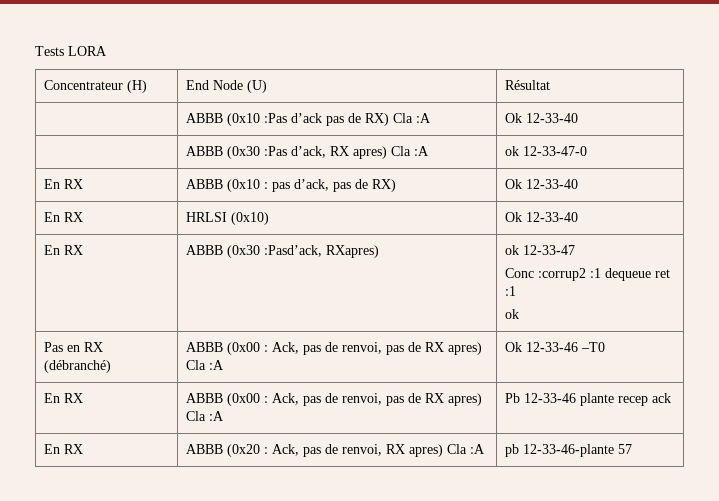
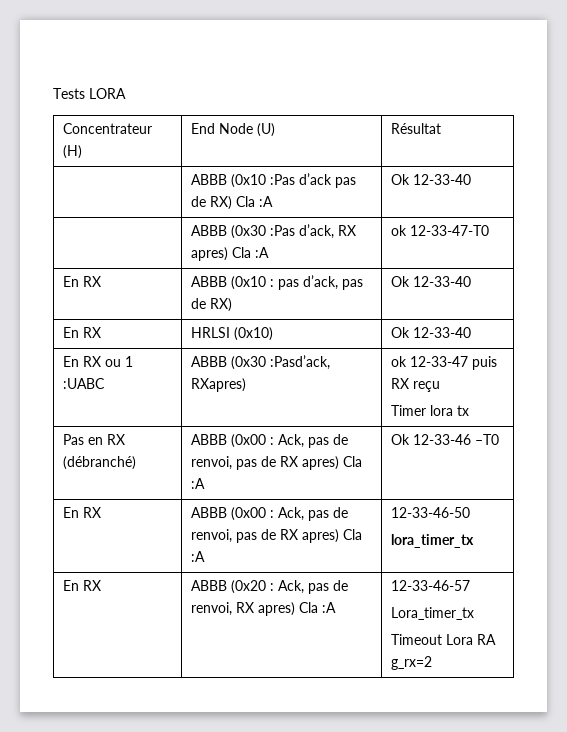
- | ABBB (0x30 :Pas d’ack, RX apres) Cla :A | ok 12-33-47-0
+ | ABBB (0x30 :Pas d’ack, RX apres) Cla :A | ok 12-33-47-T0
- En RX | ABBB (0x30 :Pasd’ack, RXapres) | ok 12-33-47
- Conc :corrup2 :1 dequeue ret :1
- ok
+ En RX ou 1 :UABC | ABBB (0x30 :Pasd’ack, RXapres) | ok 12-33-47 puis RX reçu
+ Timer lora tx
- En RX | ABBB (0x00 : Ack, pas de renvoi, pas de RX apres) Cla :A | Pb 12-33-46 plante recep ack
+ En RX | ABBB (0x00 : Ack, pas de renvoi, pas de RX apres) Cla :A | 12-33-46-50
+ lora_timer_tx
- En RX | ABBB (0x20 : Ack, pas de renvoi, RX apres) Cla :A | pb 12-33-46-plante 57
+ En RX | ABBB (0x20 : Ack, pas de renvoi, RX apres) Cla :A | 12-33-46-57
+ Lora_timer_tx
+ Timeout Lora RA g_rx=2

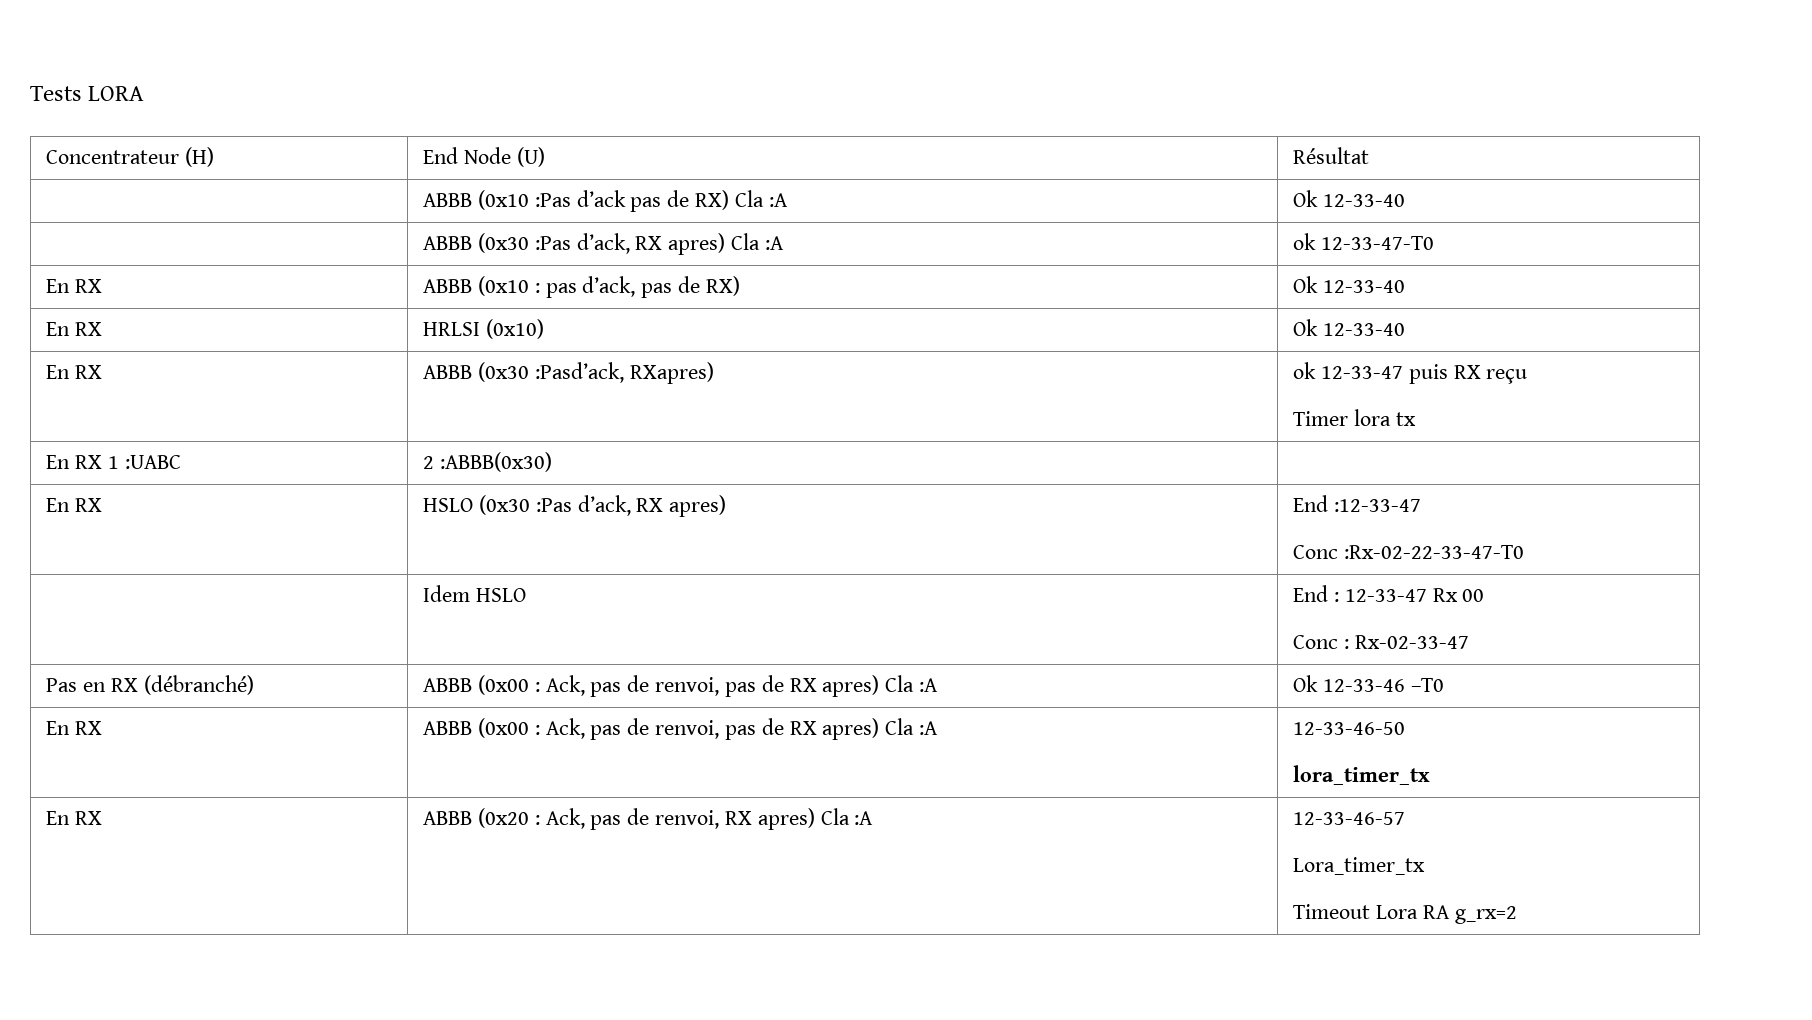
- En RX ou 1 :UABC | ABBB (0x30 :Pasd’ack, RXapres) | ok 12-33-47 puis RX reçu
+ En RX | ABBB (0x30 :Pasd’ack, RXapres) | ok 12-33-47 puis RX reçu
+ En RX 1 :UABC | 2 :ABBB(0x30) |
+ En RX | HSLO (0x30 :Pas d’ack, RX apres) | End :12-33-47
+ Conc :Rx-02-22-33-47-T0
+ | Idem HSLO | End : 12-33-47 Rx 00
+ Conc : Rx-02-33-47

